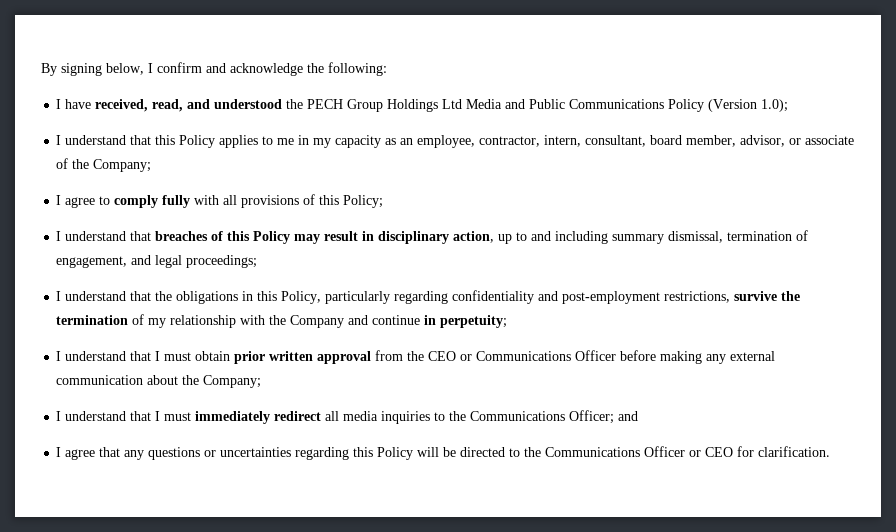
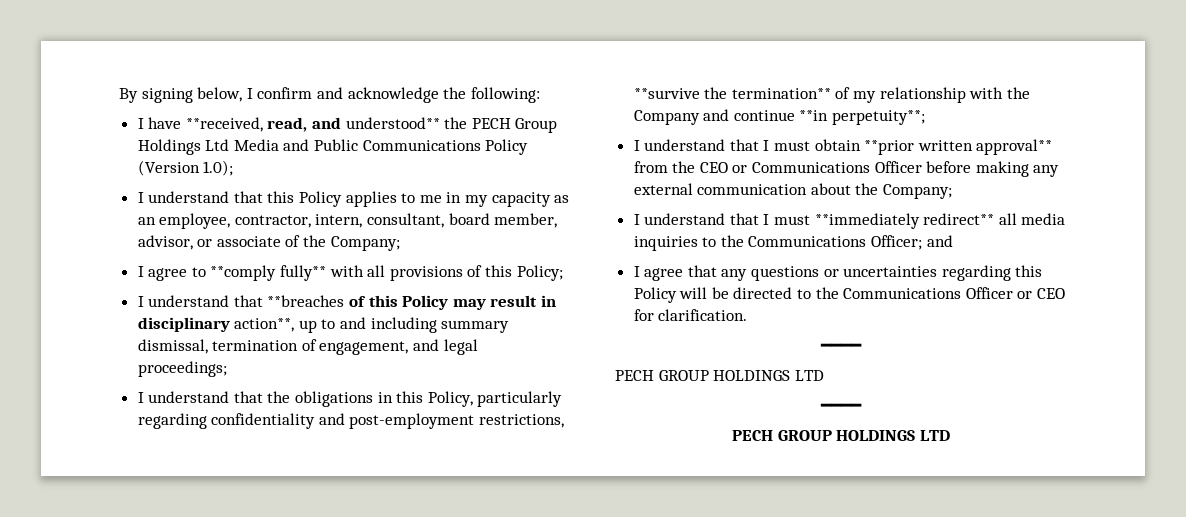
- I have received, read, and understood the PECH Group Holdings Ltd Media and Public Communications Policy (Version 1.0);
+ I have **received, read, and understood** the PECH Group Holdings Ltd Media and Public Communications Policy (Version 1.0);
- I agree to comply fully with all provisions of this Policy;
+ I agree to **comply fully** with all provisions of this Policy;
- I understand that breaches of this Policy may result in disciplinary action, up to and including summary dismissal, termination of engagement, and legal proceedings;
+ I understand that **breaches of this Policy may result in disciplinary action**, up to and including summary dismissal, termination of engagement, and legal proceedings;
- I understand that the obligations in this Policy, particularly regarding confidentiality and post-employment restrictions, survive the termination of my relationship with the Company and continue in perpetuity;
+ I understand that the obligations in this Policy, particularly regarding confidentiality and post-employment restrictions, **survive the termination** of my relationship with the Company and continue **in perpetuity**;
- I understand that I must obtain prior written approval from the CEO or Communications Officer before making any external communication about the Company;
+ I understand that I must obtain **prior written approval** from the CEO or Communications Officer before making any external communication about the Company;
- I understand that I must immediately redirect all media inquiries to the Communications Officer; and
+ I understand that I must **immediately redirect** all media inquiries to the Communications Officer; and
  I agree that any questions or uncertainties regarding this Policy will be directed to the Communications Officer or CEO for clarification.
+ ━━━━
+ PECH GROUP HOLDINGS LTD
+ ━━━━
+ PECH GROUP HOLDINGS LTD

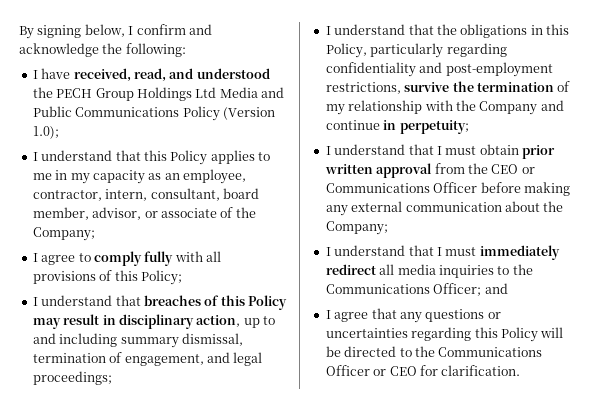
- I have **received, read, and understood** the PECH Group Holdings Ltd Media and Public Communications Policy (Version 1.0);
+ I have received, read, and understood the PECH Group Holdings Ltd Media and Public Communications Policy (Version 1.0);
- I agree to **comply fully** with all provisions of this Policy;
+ I agree to comply fully with all provisions of this Policy;
- I understand that **breaches of this Policy may result in disciplinary action**, up to and including summary dismissal, termination of engagement, and legal proceedings;
+ I understand that breaches of this Policy may result in disciplinary action, up to and including summary dismissal, termination of engagement, and legal proceedings;
- I understand that the obligations in this Policy, particularly regarding confidentiality and post-employment restrictions, **survive the termination** of my relationship with the Company and continue **in perpetuity**;
+ I understand that the obligations in this Policy, particularly regarding confidentiality and post-employment restrictions, survive the termination of my relationship with the Company and continue in perpetuity;
- I understand that I must obtain **prior written approval** from the CEO or Communications Officer before making any external communication about the Company;
+ I understand that I must obtain prior written approval from the CEO or Communications Officer before making any external communication about the Company;
- I understand that I must **immediately redirect** all media inquiries to the Communications Officer; and
+ I understand that I must immediately redirect all media inquiries to the Communications Officer; and
  I agree that any questions or uncertainties regarding this Policy will be directed to the Communications Officer or CEO for clarification.
- ━━━━
- PECH GROUP HOLDINGS LTD
- ━━━━
- PECH GROUP HOLDINGS LTD

